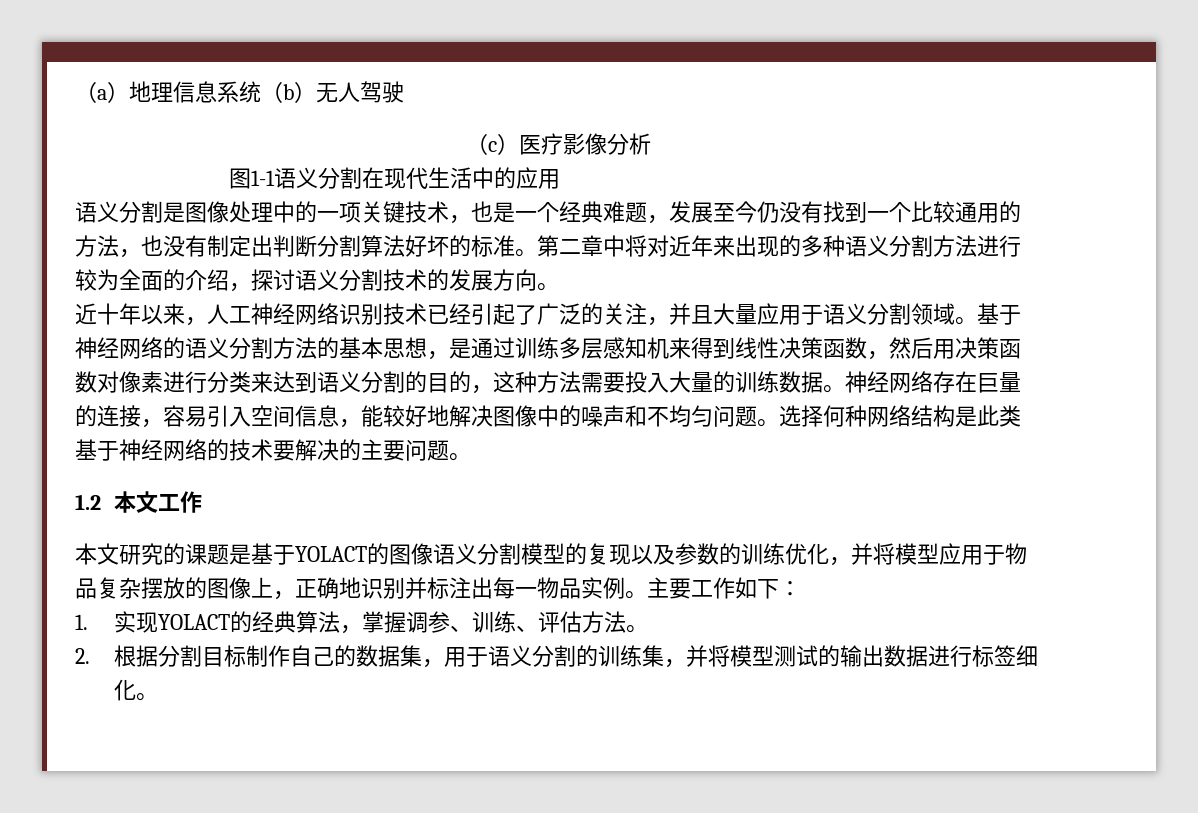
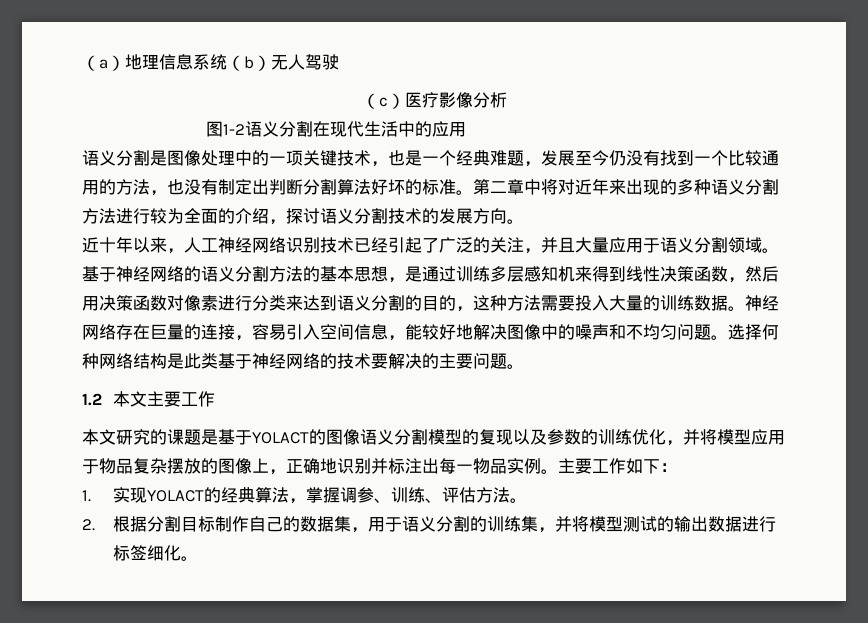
- 图1-1语义分割在现代生活中的应用
+ 图1-2语义分割在现代生活中的应用
- 1.2本文工作
+ 1.2本文主要工作

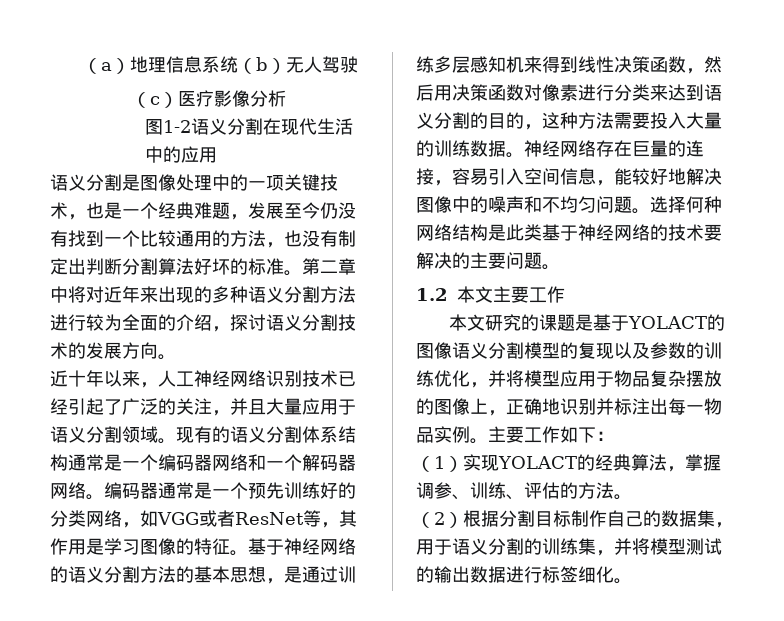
+ 现有的语义分割体系结构通常是一个编码器网络和一个解码器网络。编码器通常是一个预先训练好的分类网络，如VGG或者ResNet等，其作用是学习图像的特征。
- 1.实现YOLACT的经典算法，掌握调参、训练、评估方法。
+ （1）实现YOLACT的经典算法，掌握调参、训练、评估的方法。
- 2.根据分割目标制作自己的数据集，用于语义分割的训练集，并将模型测试的输出数据进行标签细化。
+ （2）根据分割目标制作自己的数据集，用于语义分割的训练集，并将模型测试的输出数据进行标签细化。

